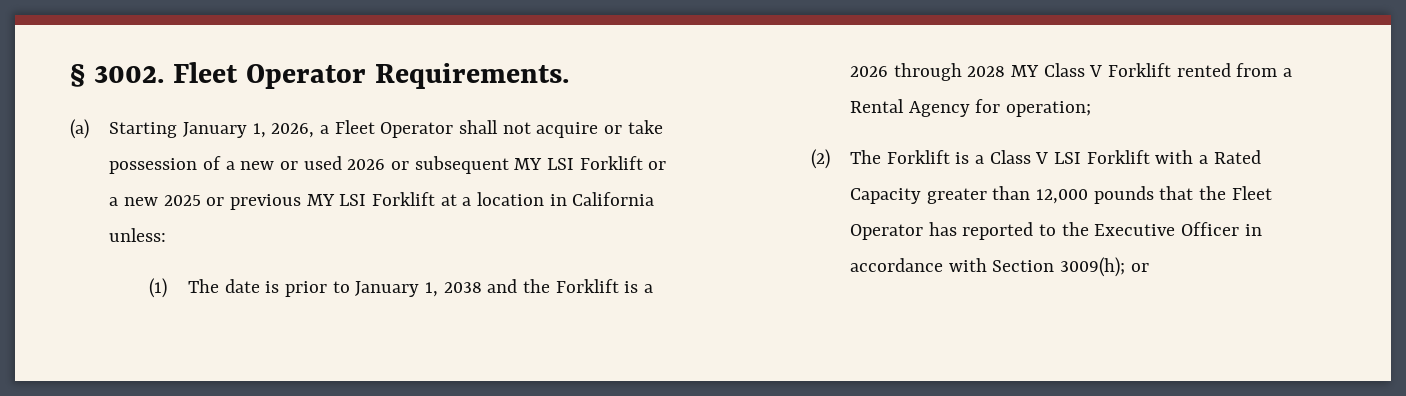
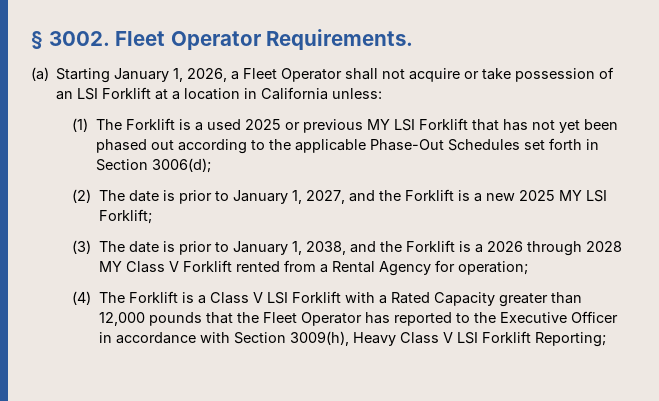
- (a) Starting January 1, 2026, a Fleet Operator shall not acquire or take possession of a new or used 2026 or subsequent MY LSI Forklift or a new 2025 or previous MY LSI Forklift at a location in California unless:
+ (a) Starting January 1, 2026, a Fleet Operator shall not acquire or take possession of an LSI Forklift at a location in California unless:
- (1) The date is prior to January 1, 2038 and the Forklift is a 2026 through 2028 MY Class V Forklift rented from a Rental Agency for operation;
+ (1) The Forklift is a used 2025 or previous MY LSI Forklift that has not yet been phased out according to the applicable Phase-Out Schedules set forth in Section 3006(d);
+ (2) The date is prior to January 1, 2027, and the Forklift is a new 2025 MY LSI Forklift;
+ (3) The date is prior to January 1, 2038, and the Forklift is a 2026 through 2028 MY Class V Forklift rented from a Rental Agency for operation;
- (2) The Forklift is a Class V LSI Forklift with a Rated Capacity greater than 12,000 pounds that the Fleet Operator has reported to the Executive Officer in accordance with Section 3009(h); or
+ (4) The Forklift is a Class V LSI Forklift with a Rated Capacity greater than 12,000 pounds that the Fleet Operator has reported to the Executive Officer in accordance with Section 3009(h), Heavy Class V LSI Forklift Reporting;

